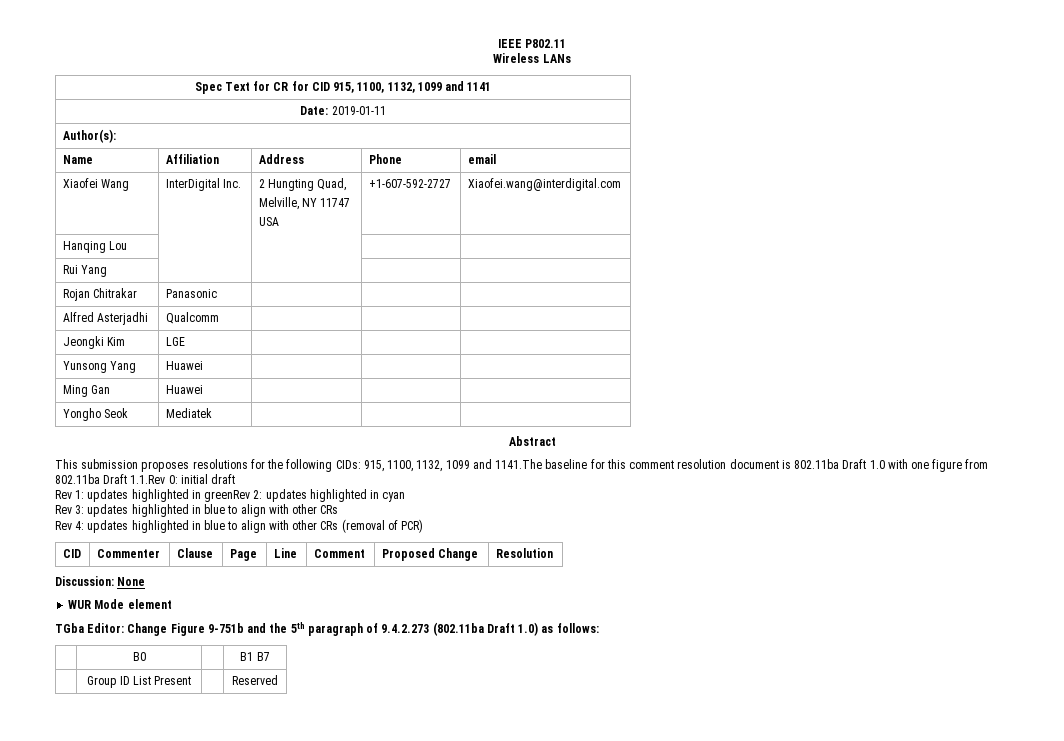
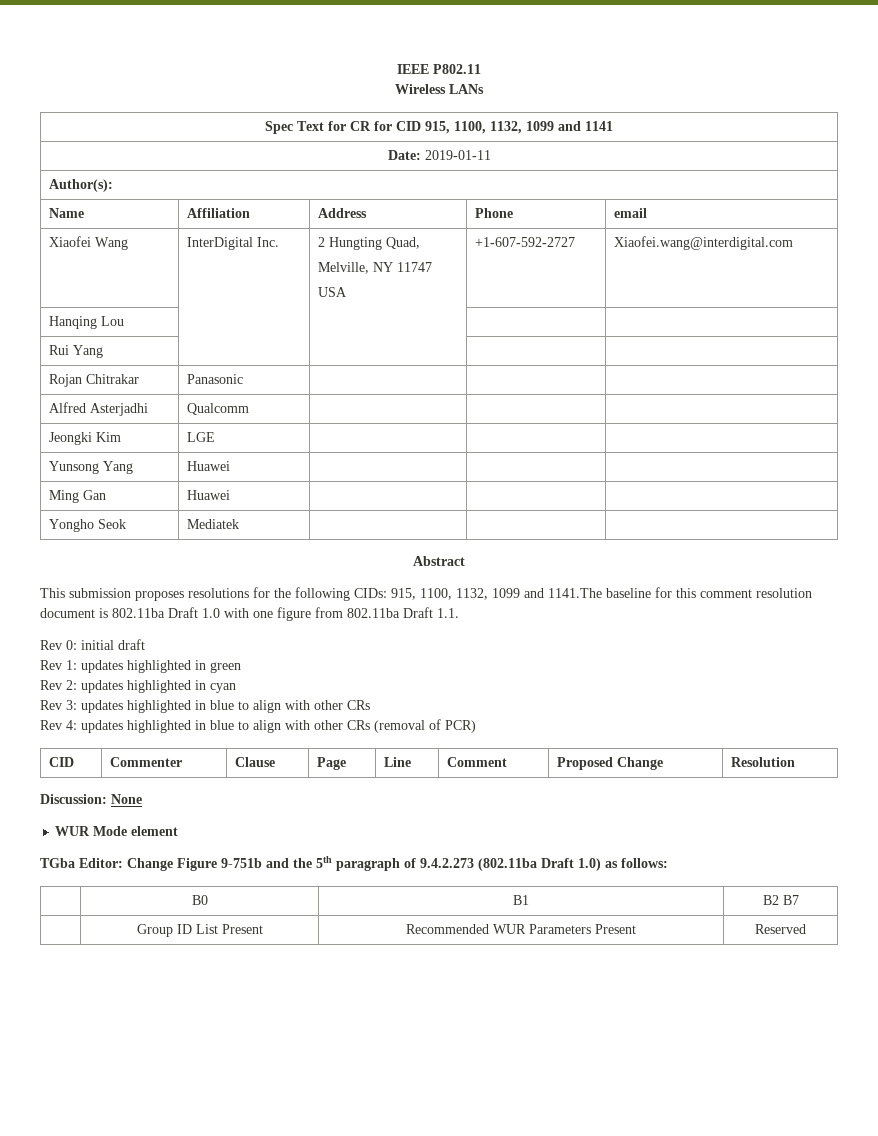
- This submission proposes resolutions for the following CIDs: 915, 1100, 1132, 1099 and 1141.The baseline for this comment resolution document is 802.11ba Draft 1.0 with one figure from 802.11ba Draft 1.1.Rev 0: initial draft
+ This submission proposes resolutions for the following CIDs: 915, 1100, 1132, 1099 and 1141.The baseline for this comment resolution document is 802.11ba Draft 1.0 with one figure from 802.11ba Draft 1.1.
+ Rev 0: initial draft
- Rev 1: updates highlighted in greenRev 2: updates highlighted in cyan
+ Rev 1: updates highlighted in green
+ Rev 2: updates highlighted in cyan
- | B0 | | B1 B7
+ | B0 | B1 | B2 B7
- | Group ID List Present | | Reserved
+ | Group ID List Present | Recommended WUR Parameters Present | Reserved

